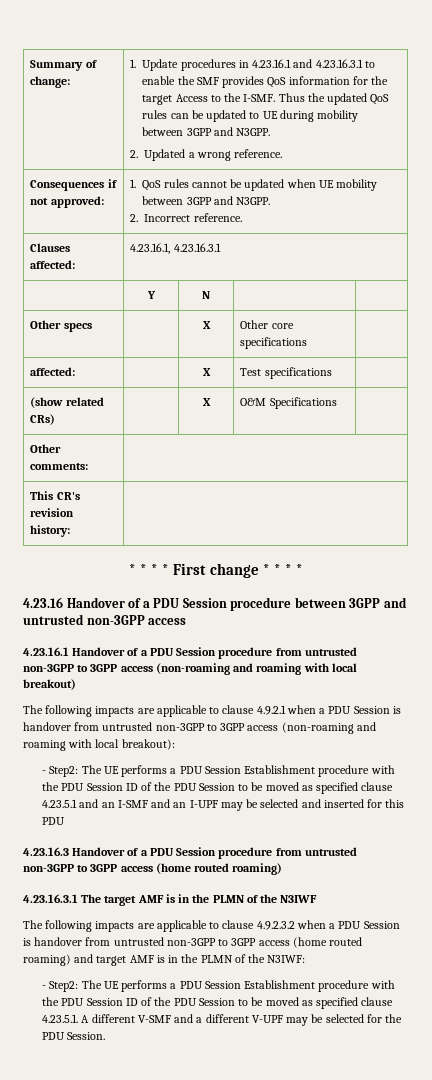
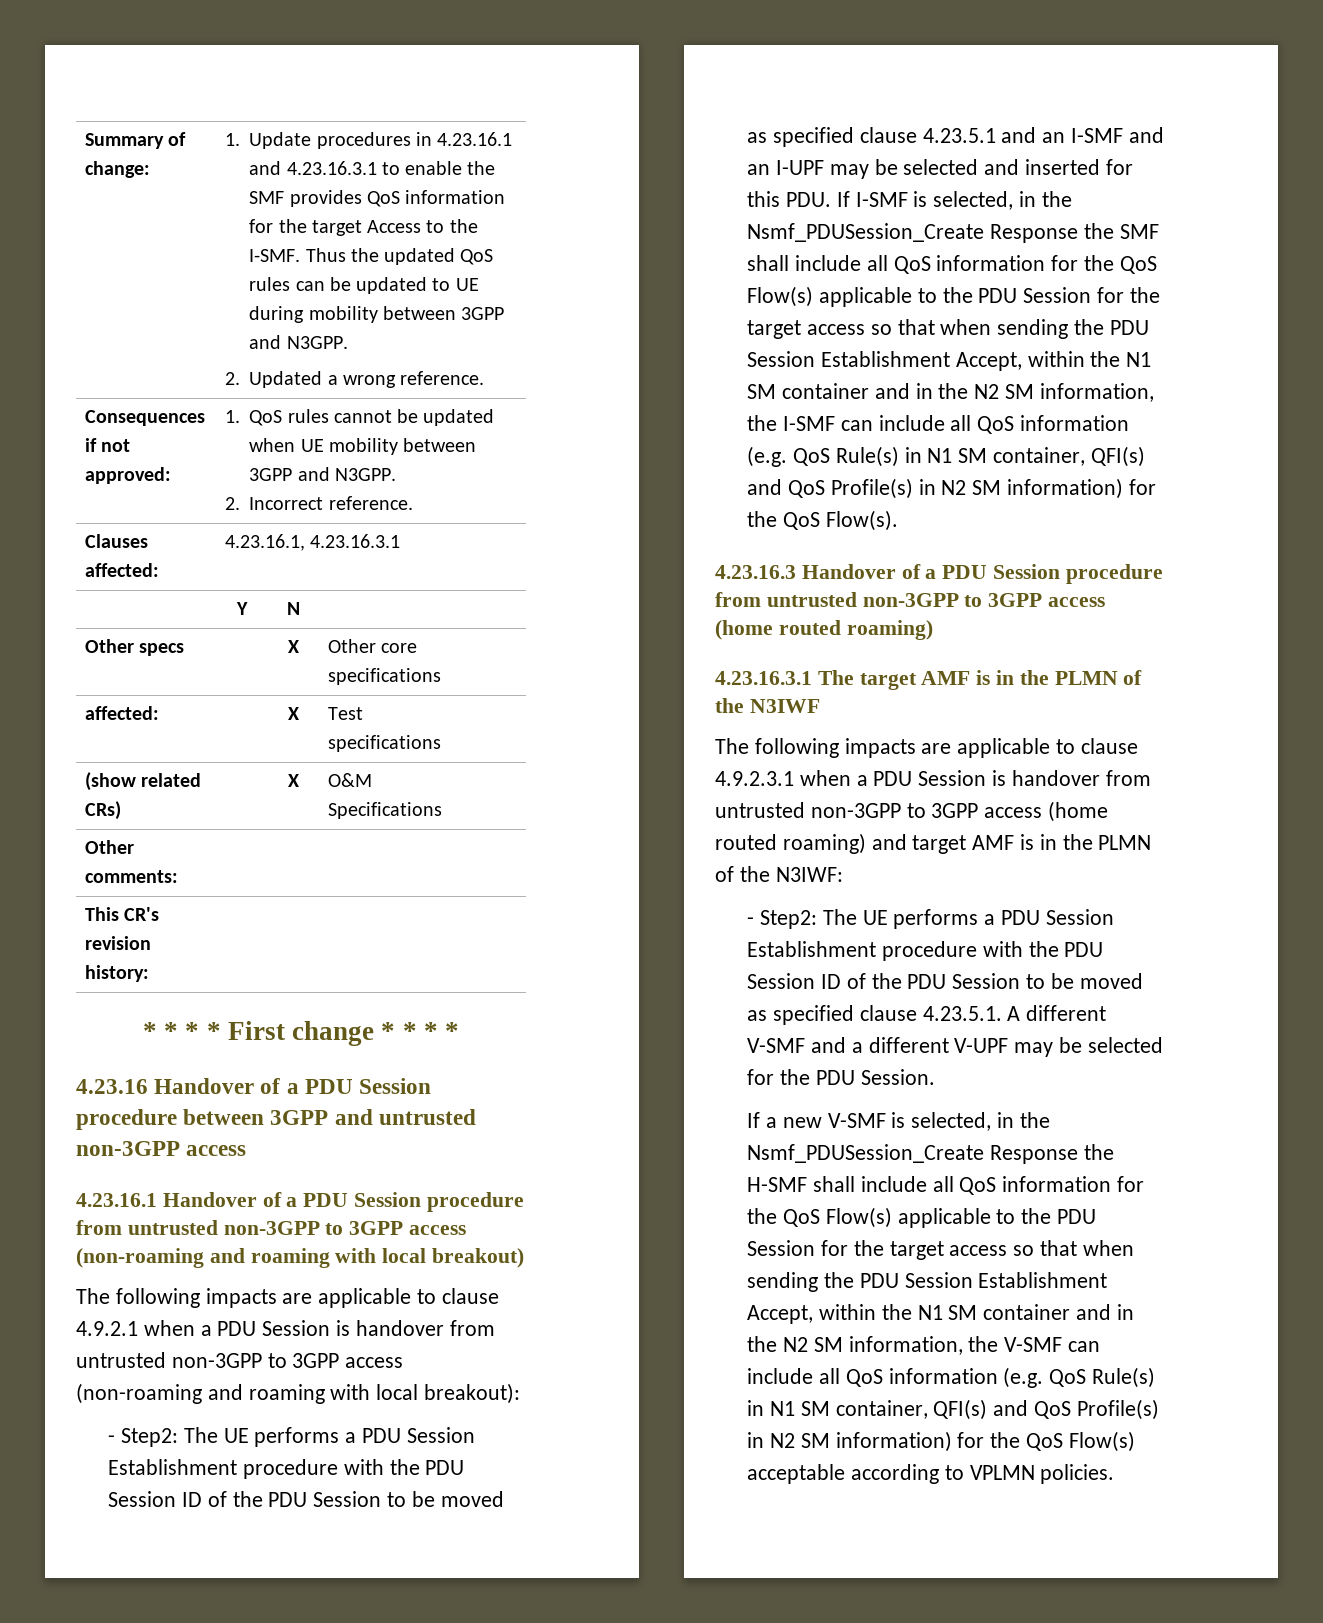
- - Step2: The UE performs a PDU Session Establishment procedure with the PDU Session ID of the PDU Session to be moved as specified clause 4.23.5.1 and an I-SMF and an I-UPF may be selected and inserted for this PDU
+ - Step2: The UE performs a PDU Session Establishment procedure with the PDU Session ID of the PDU Session to be moved as specified clause 4.23.5.1 and an I-SMF and an I-UPF may be selected and inserted for this PDU. If I-SMF is selected, in the Nsmf_PDUSession_Create Response the SMF shall include all QoS information for the QoS Flow(s) applicable to the PDU Session for the target access so that when sending the PDU Session Establishment Accept, within the N1 SM container and in the N2 SM information, the I-SMF can include all QoS information (e.g. QoS Rule(s) in N1 SM container, QFI(s) and QoS Profile(s) in N2 SM information) for the QoS Flow(s).
- The following impacts are applicable to clause 4.9.2.3.2 when a PDU Session is handover from untrusted non-3GPP to 3GPP access (home routed roaming) and target AMF is in the PLMN of the N3IWF:
+ The following impacts are applicable to clause 4.9.2.3.1 when a PDU Session is handover from untrusted non-3GPP to 3GPP access (home routed roaming) and target AMF is in the PLMN of the N3IWF:
+ If a new V-SMF is selected, in the Nsmf_PDUSession_Create Response the H-SMF shall include all QoS information for the QoS Flow(s) applicable to the PDU Session for the target access so that when sending the PDU Session Establishment Accept, within the N1 SM container and in the N2 SM information, the V-SMF can include all QoS information (e.g. QoS Rule(s) in N1 SM container, QFI(s) and QoS Profile(s) in N2 SM information) for the QoS Flow(s) acceptable according to VPLMN policies.

